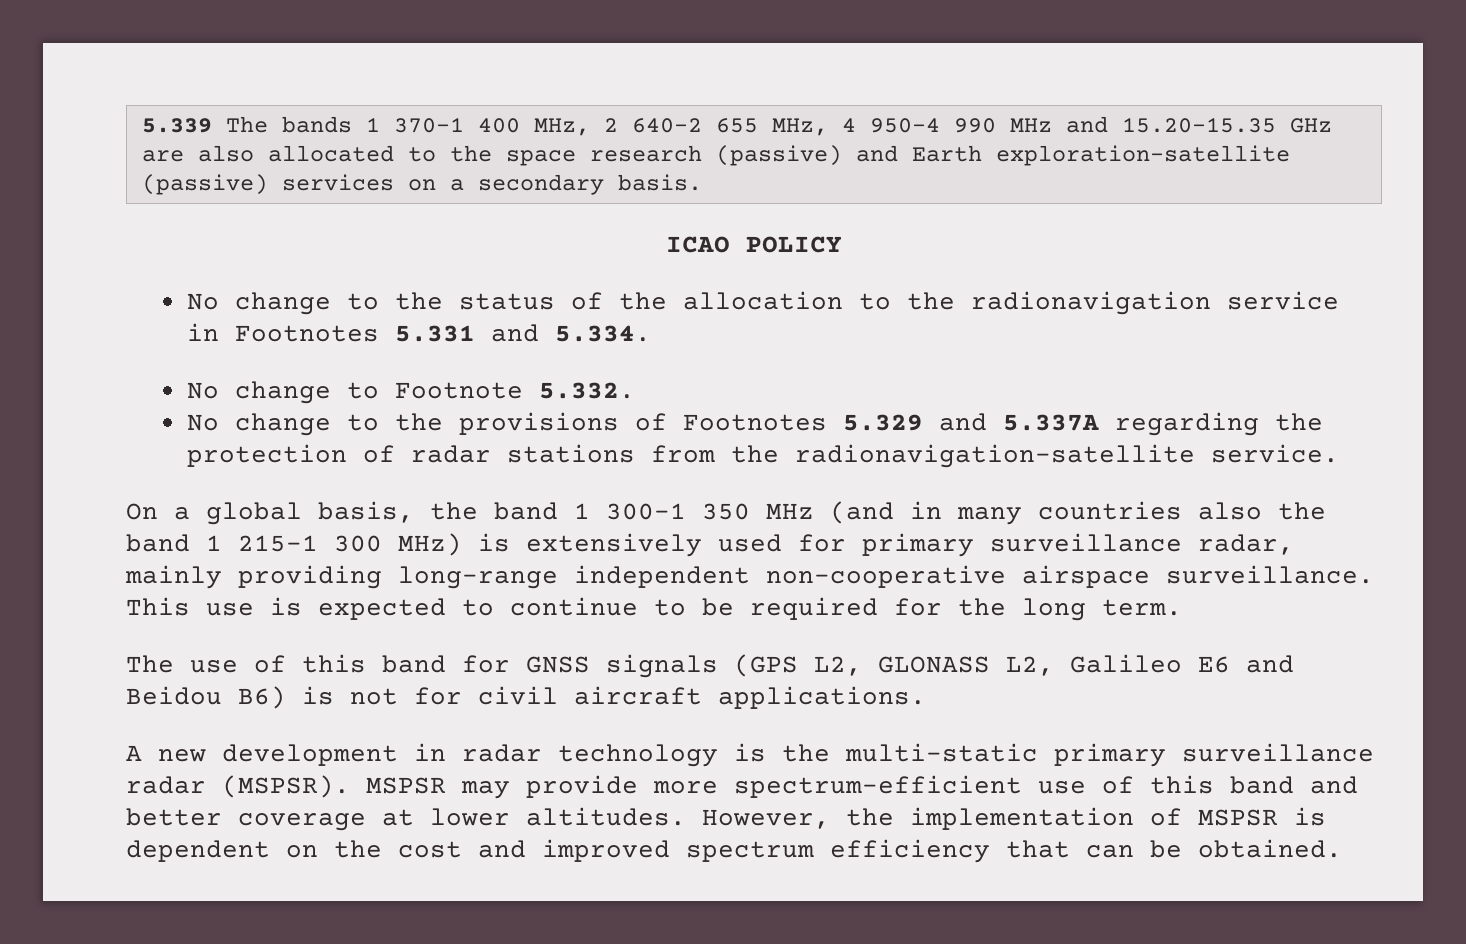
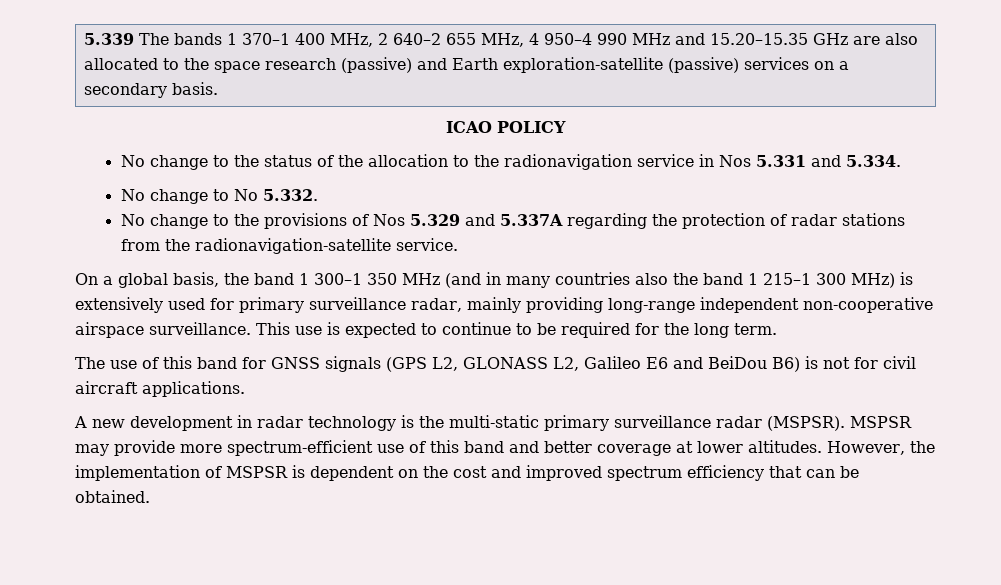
- No change to the status of the allocation to the radionavigation service in Footnotes 5.331 and 5.334.
+ No change to the status of the allocation to the radionavigation service in Nos 5.331 and 5.334.
- No change to Footnote 5.332.
+ No change to No 5.332.
- No change to the provisions of Footnotes 5.329 and 5.337A regarding the protection of radar stations from the radionavigation-satellite service.
+ No change to the provisions of Nos 5.329 and 5.337A regarding the protection of radar stations from the radionavigation-satellite service.
- The use of this band for GNSS signals (GPS L2, GLONASS L2, Galileo E6 and Beidou B6) is not for civil aircraft applications.
+ The use of this band for GNSS signals (GPS L2, GLONASS L2, Galileo E6 and BeiDou B6) is not for civil aircraft applications.

